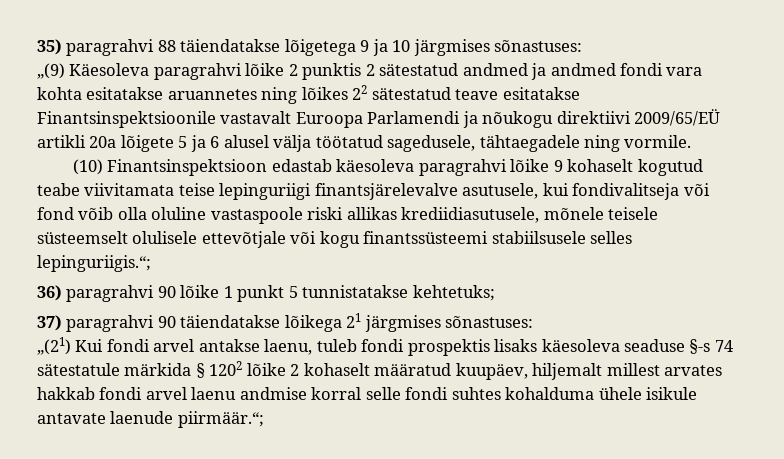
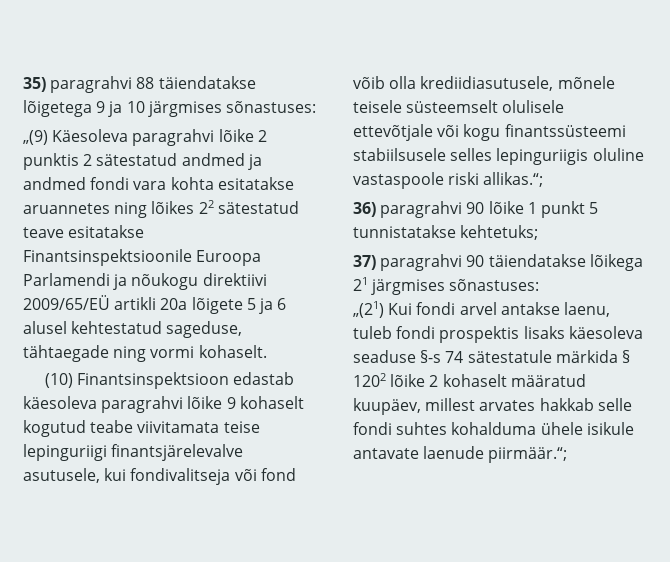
- „(9) Käesoleva paragrahvi lõike 2 punktis 2 sätestatud andmed ja andmed fondi vara kohta esitatakse aruannetes ning lõikes 22 sätestatud teave esitatakse Finantsinspektsioonile vastavalt Euroopa Parlamendi ja nõukogu direktiivi 2009/65/EÜ artikli 20a lõigete 5 ja 6 alusel välja töötatud sagedusele, tähtaegadele ning vormile.
+ „(9) Käesoleva paragrahvi lõike 2 punktis 2 sätestatud andmed ja andmed fondi vara kohta esitatakse aruannetes ning lõikes 22 sätestatud teave esitatakse Finantsinspektsioonile Euroopa Parlamendi ja nõukogu direktiivi 2009/65/EÜ artikli 20a lõigete 5 ja 6 alusel kehtestatud sageduse, tähtaegade ning vormi kohaselt.
- (10) Finantsinspektsioon edastab käesoleva paragrahvi lõike 9 kohaselt kogutud teabe viivitamata teise lepinguriigi finantsjärelevalve asutusele, kui fondivalitseja või fond võib olla oluline vastaspoole riski allikas krediidiasutusele, mõnele teisele süsteemselt olulisele ettevõtjale või kogu finantssüsteemi stabiilsusele selles lepinguriigis.“;
+ (10) Finantsinspektsioon edastab käesoleva paragrahvi lõike 9 kohaselt kogutud teabe viivitamata teise lepinguriigi finantsjärelevalve asutusele, kui fondivalitseja või fond võib olla krediidiasutusele, mõnele teisele süsteemselt olulisele ettevõtjale või kogu finantssüsteemi stabiilsusele selles lepinguriigis oluline vastaspoole riski allikas.“;
- „(21) Kui fondi arvel antakse laenu, tuleb fondi prospektis lisaks käesoleva seaduse §-s 74 sätestatule märkida § 1202 lõike 2 kohaselt määratud kuupäev, hiljemalt millest arvates hakkab fondi arvel laenu andmise korral selle fondi suhtes kohalduma ühele isikule antavate laenude piirmäär.“;
+ „(21) Kui fondi arvel antakse laenu, tuleb fondi prospektis lisaks käesoleva seaduse §-s 74 sätestatule märkida § 1202 lõike 2 kohaselt määratud kuupäev, millest arvates hakkab selle fondi suhtes kohalduma ühele isikule antavate laenude piirmäär.“;

